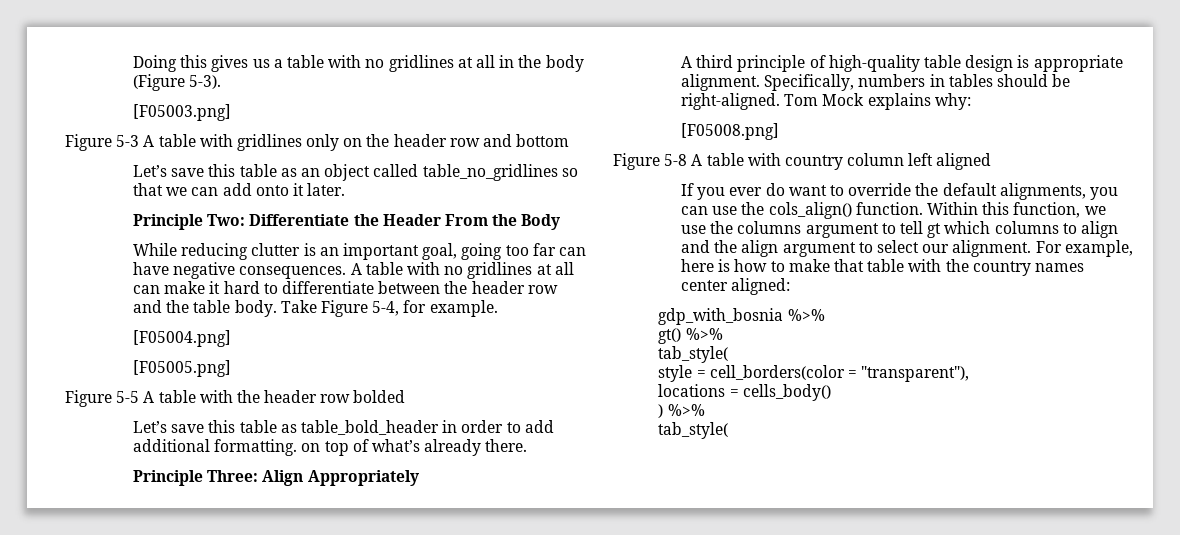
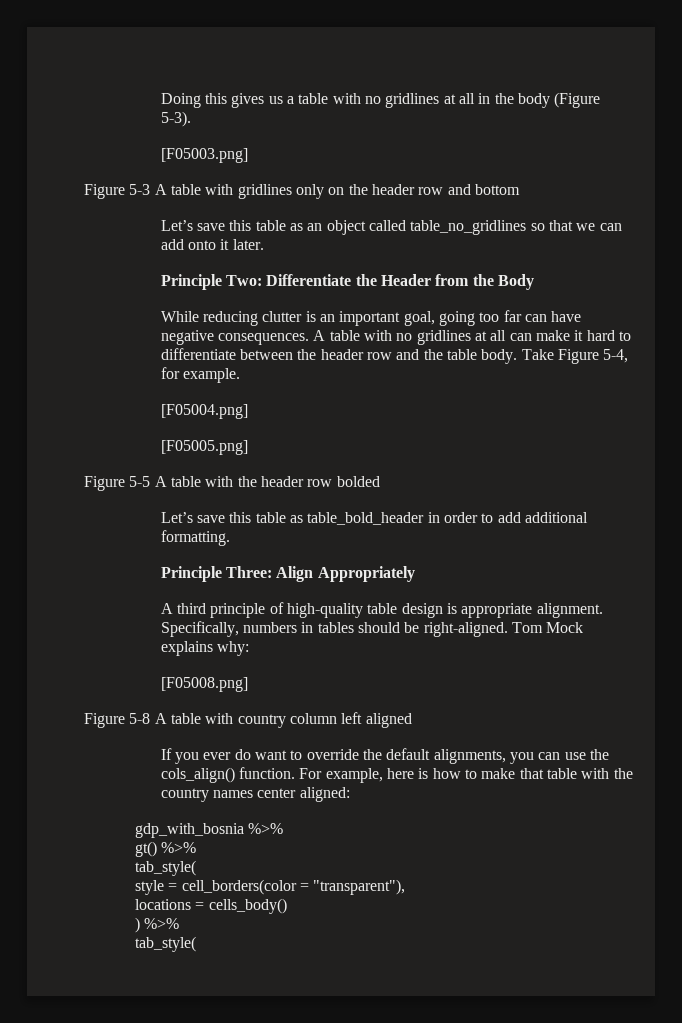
- Principle Two: Differentiate the Header From the Body
+ Principle Two: Differentiate the Header from the Body
- Let’s save this table as table_bold_header in order to add additional formatting. on top of what’s already there.
+ Let’s save this table as table_bold_header in order to add additional formatting.
- Within this function, we use the columns argument to tell gt which columns to align and the align argument to select our alignment.

